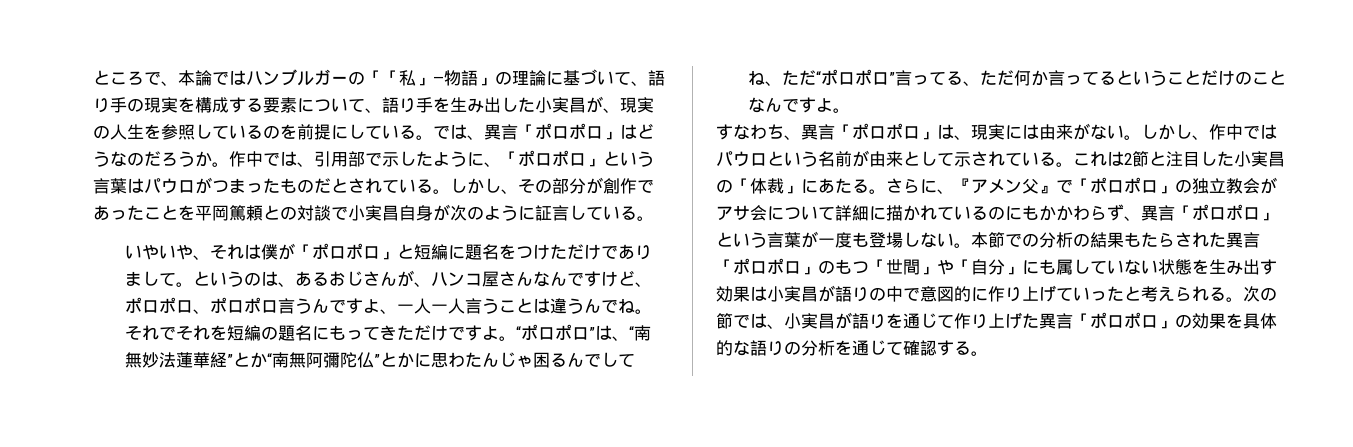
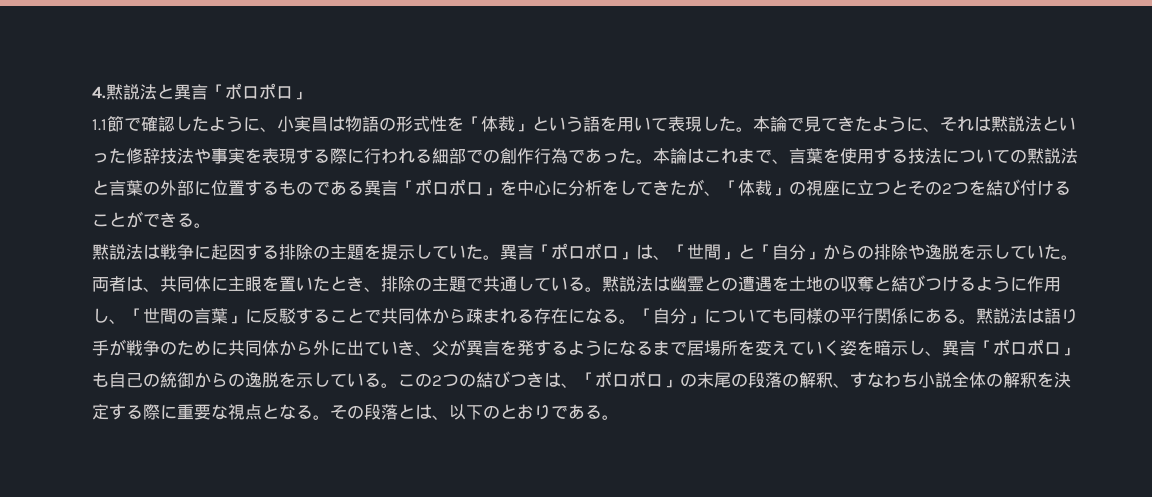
- ところで、本論ではハンブルガーの「「私」—物語」の理論に基づいて、語り手の現実を構成する要素について、語り手を生み出した小実昌が、現実の人生を参照しているのを前提にしている。では、異言「ポロポロ」はどうなのだろうか。作中では、引用部で示したように、「ポロポロ」という言葉はパウロがつまったものだとされている。しかし、その部分が創作であったことを平岡篤頼との対談で小実昌自身が次のように証言している。
- いやいや、それは僕が「ポロポロ」と短編に題名をつけただけでありまして。というのは、あるおじさんが、ハンコ屋さんなんですけど、ポロポロ、ポロポロ言うんですよ、一人一人言うことは違うんでね。それでそれを短編の題名にもってきただけですよ。“ポロポロ”は、“南無妙法蓮華経”とか“南無阿彌陀仏”とかに思わたんじゃ困るんでしてね、ただ“ポロポロ”言ってる、ただ何か言ってるということだけのことなんですよ。
- すなわち、異言「ポロポロ」は、現実には由来がない。しかし、作中ではパウロという名前が由来として示されている。これは2節と注目した小実昌の「体裁」にあたる。さらに、『アメン父』で「ポロポロ」の独立教会がアサ会について詳細に描かれているのにもかかわらず、異言「ポロポロ」という言葉が一度も登場しない。本節での分析の結果もたらされた異言「ポロポロ」のもつ「世間」や「自分」にも属していない状態を生み出す効果は小実昌が語りの中で意図的に作り上げていったと考えられる。次の節では、小実昌が語りを通じて作り上げた異言「ポロポロ」の効果を具体的な語りの分析を通じて確認する。
+ 4.黙説法と異言「ポロポロ」
+ 1.1節で確認したように、小実昌は物語の形式性を「体裁」という語を用いて表現した。本論で見てきたように、それは黙説法といった修辞技法や事実を表現する際に行われる細部での創作行為であった。本論はこれまで、言葉を使用する技法についての黙説法と言葉の外部に位置するものである異言「ポロポロ」を中心に分析をしてきたが、「体裁」の視座に立つとその2つを結び付けることができる。
+ 黙説法は戦争に起因する排除の主題を提示していた。異言「ポロポロ」は、「世間」と「自分」からの排除や逸脱を示していた。両者は、共同体に主眼を置いたとき、排除の主題で共通している。黙説法は幽霊との遭遇を土地の収奪と結びつけるように作用し、「世間の言葉」に反駁することで共同体から疎まれる存在になる。「自分」についても同様の平行関係にある。黙説法は語り手が戦争のために共同体から外に出ていき、父が異言を発するようになるまで居場所を変えていく姿を暗示し、異言「ポロポロ」も自己の統御からの逸脱を示している。この2つの結びつきは、「ポロポロ」の末尾の段落の解釈、すなわち小説全体の解釈を決定する際に重要な視点となる。その段落とは、以下のとおりである。

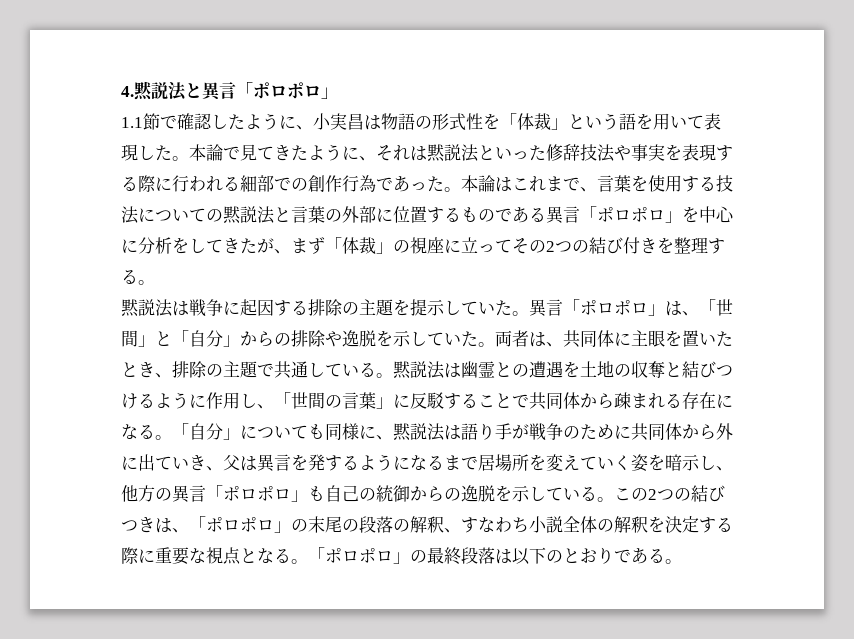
- 本論はこれまで、言葉を使用する技法についての黙説法と言葉の外部に位置するものである異言「ポロポロ」を中心に分析をしてきたが、「体裁」の視座に立つとその2つを結び付けることができる。
+ 本論はこれまで、言葉を使用する技法についての黙説法と言葉の外部に位置するものである異言「ポロポロ」を中心に分析をしてきたが、まず「体裁」の視座に立ってその2つの結び付きを整理する。
- 「自分」についても同様の平行関係にある。黙説法は語り手が戦争のために共同体から外に出ていき、父が異言を発するようになるまで居場所を変えていく姿を暗示し、異言「ポロポロ」も自己の統御からの逸脱を示している。
+ 「自分」についても同様に、黙説法は語り手が戦争のために共同体から外に出ていき、父は異言を発するようになるまで居場所を変えていく姿を暗示し、他方の異言「ポロポロ」も自己の統御からの逸脱を示している。
- その段落とは、以下のとおりである。
+ 「ポロポロ」の最終段落は以下のとおりである。

